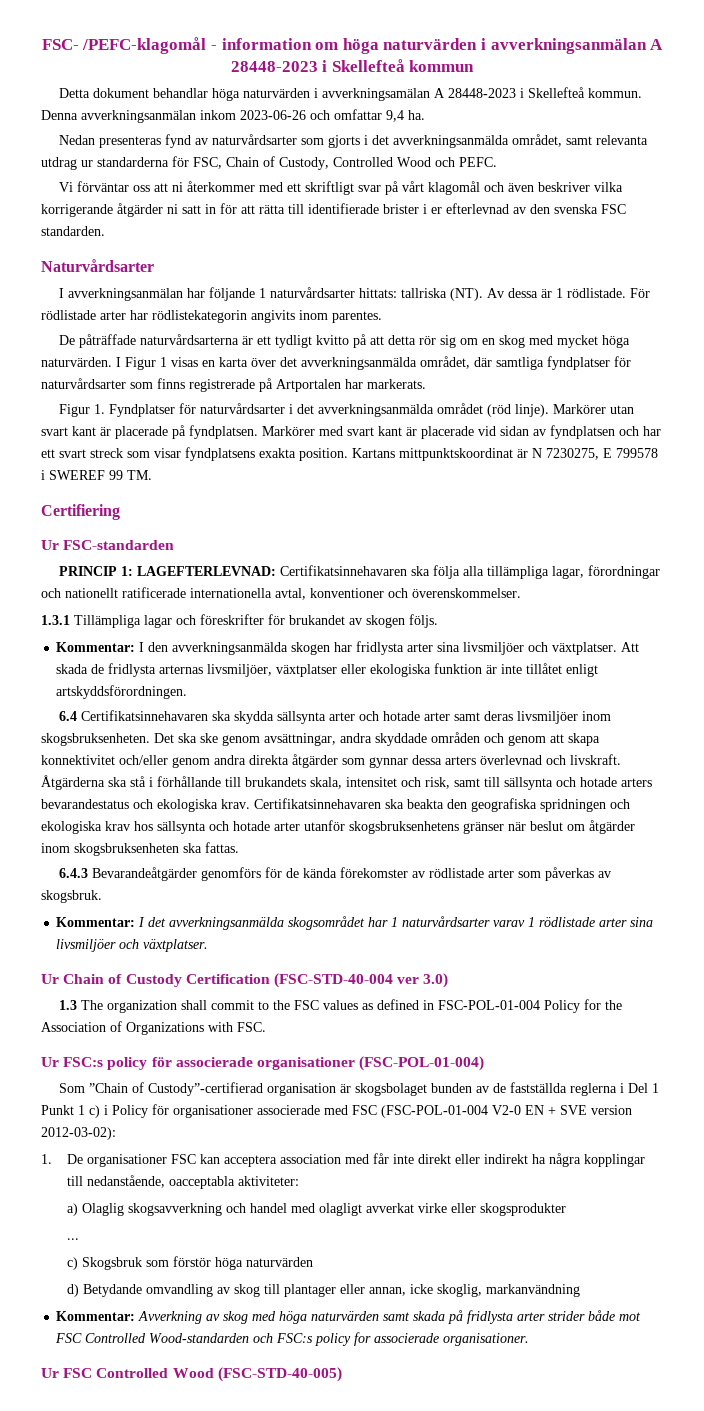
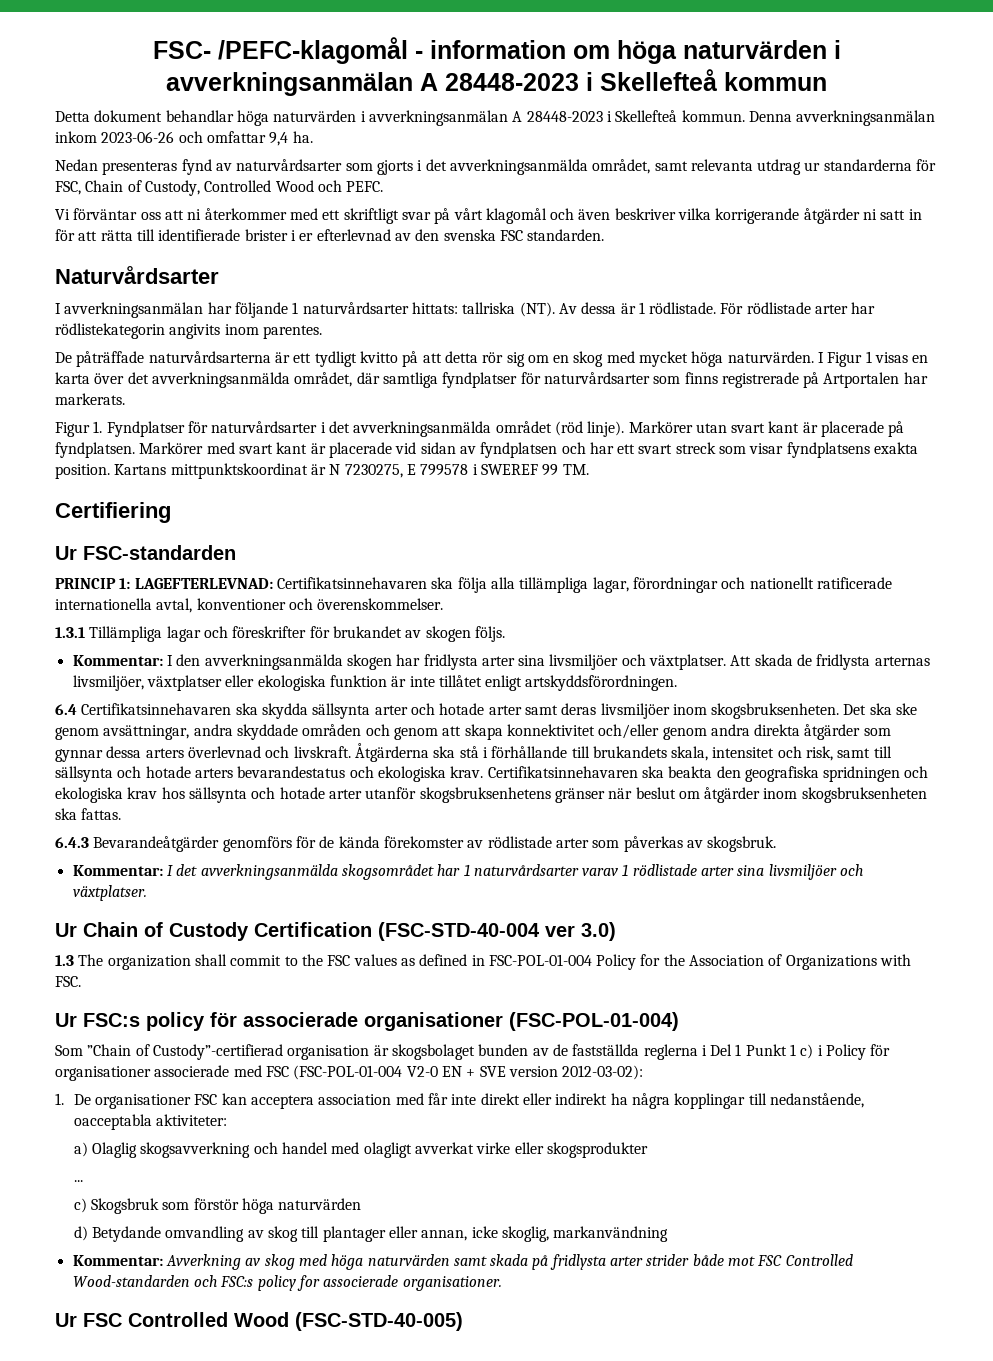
- Detta dokument behandlar höga naturvärden i avverkningsamälan A 28448-2023 i Skellefteå kommun.
+ Detta dokument behandlar höga naturvärden i avverkningsanmälan A 28448-2023 i Skellefteå kommun.

